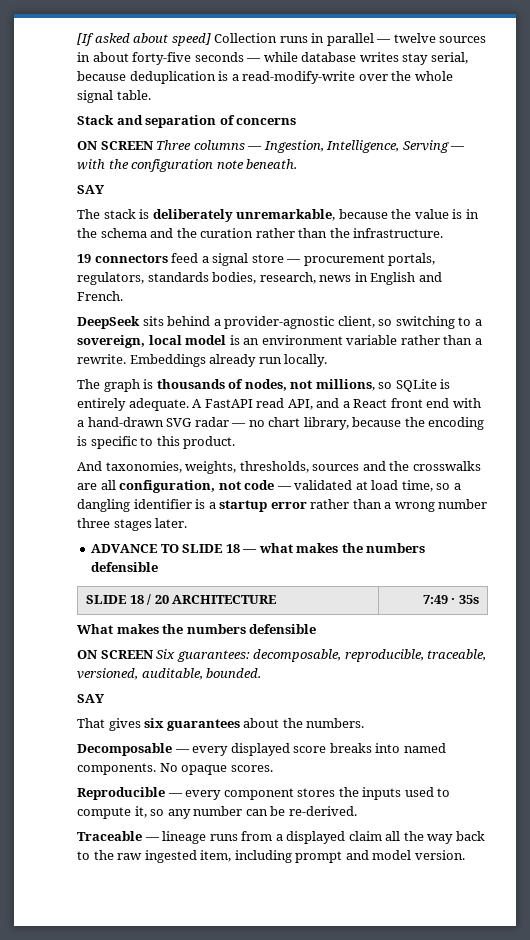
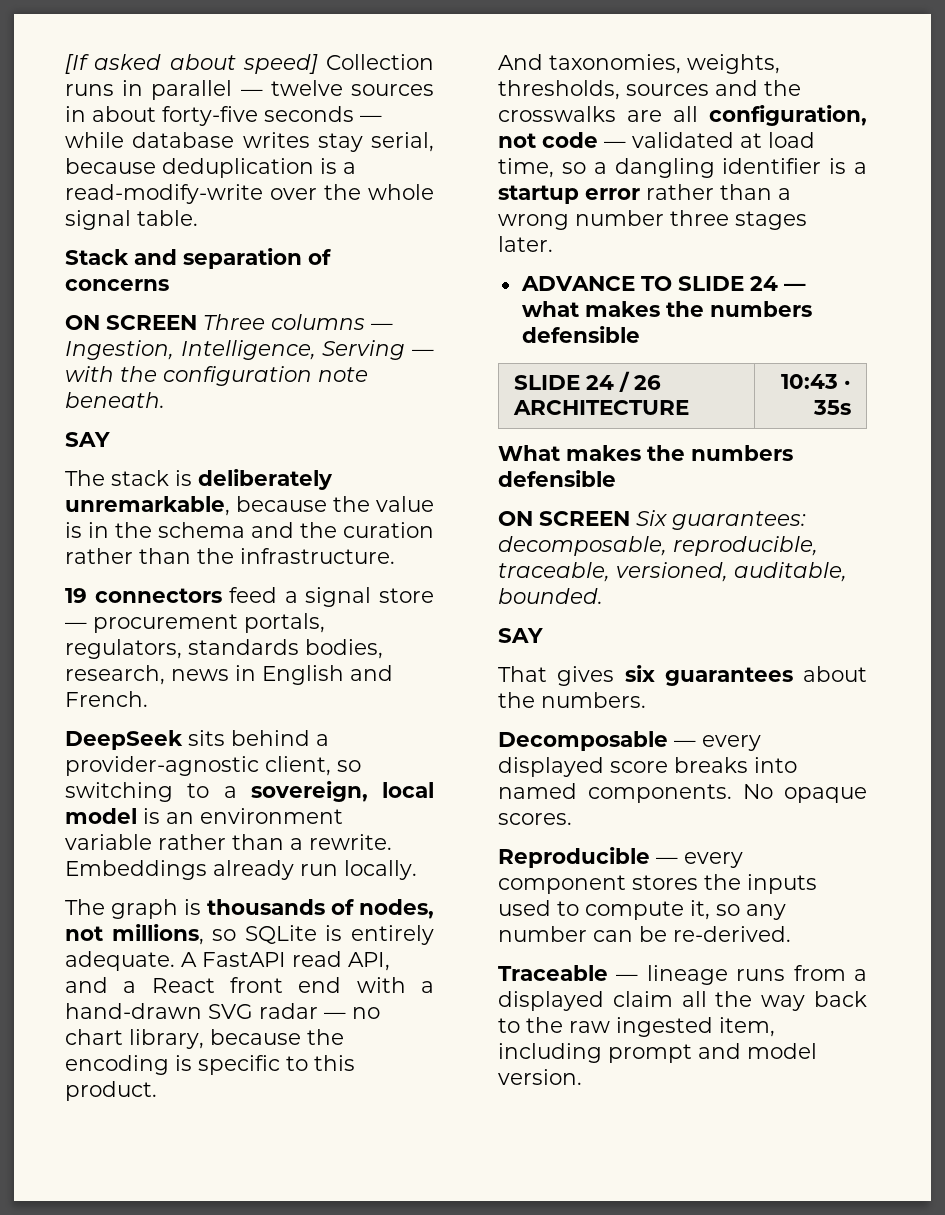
- ADVANCE TO SLIDE 18 — what makes the numbers defensible
+ ADVANCE TO SLIDE 24 — what makes the numbers defensible
- SLIDE 18 / 20 ARCHITECTURE | 7:49 · 35s
+ SLIDE 24 / 26 ARCHITECTURE | 10:43 · 35s

